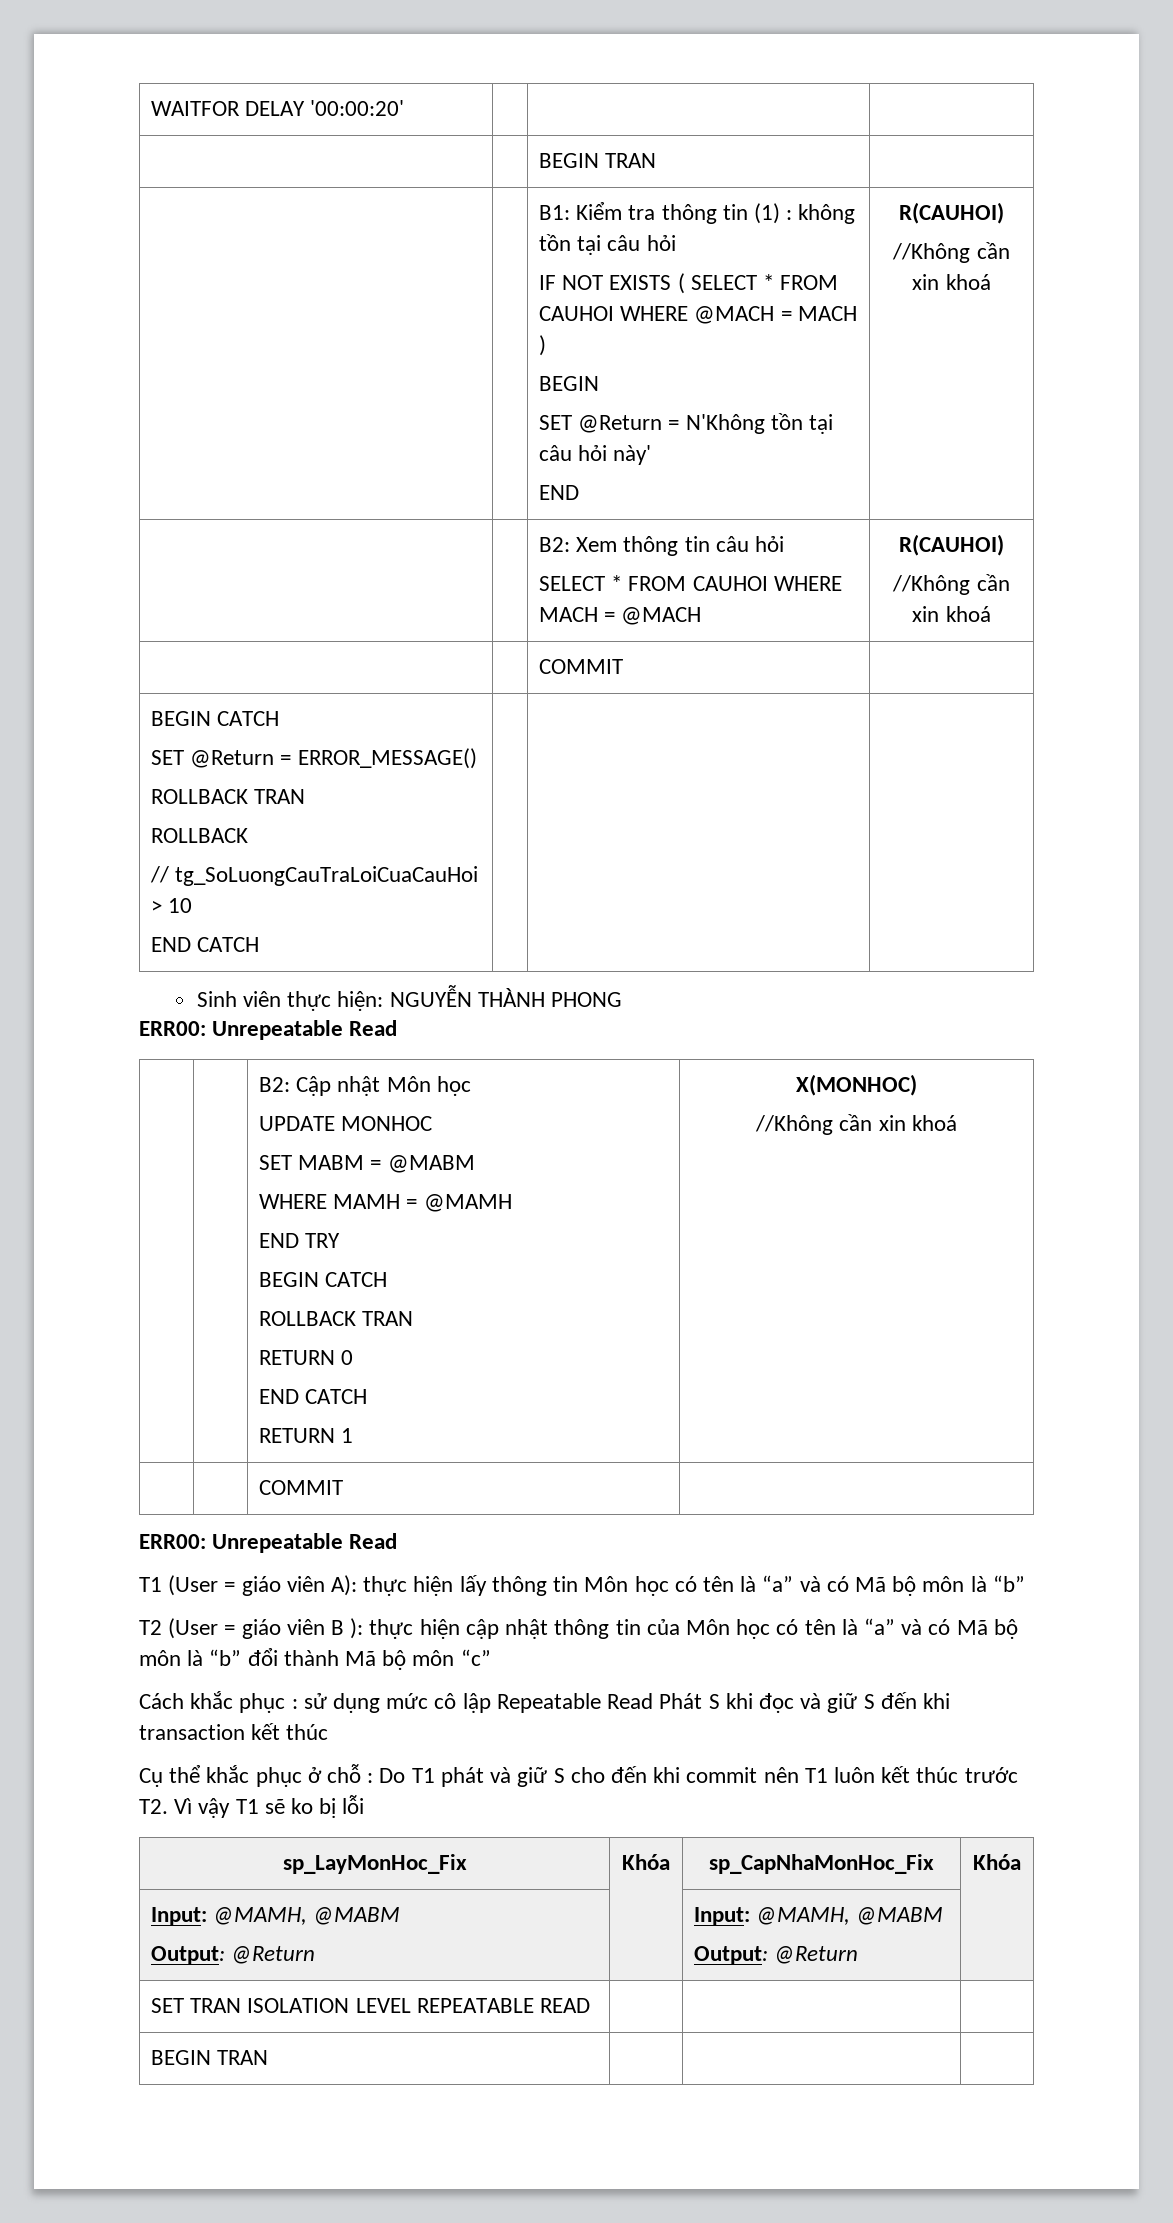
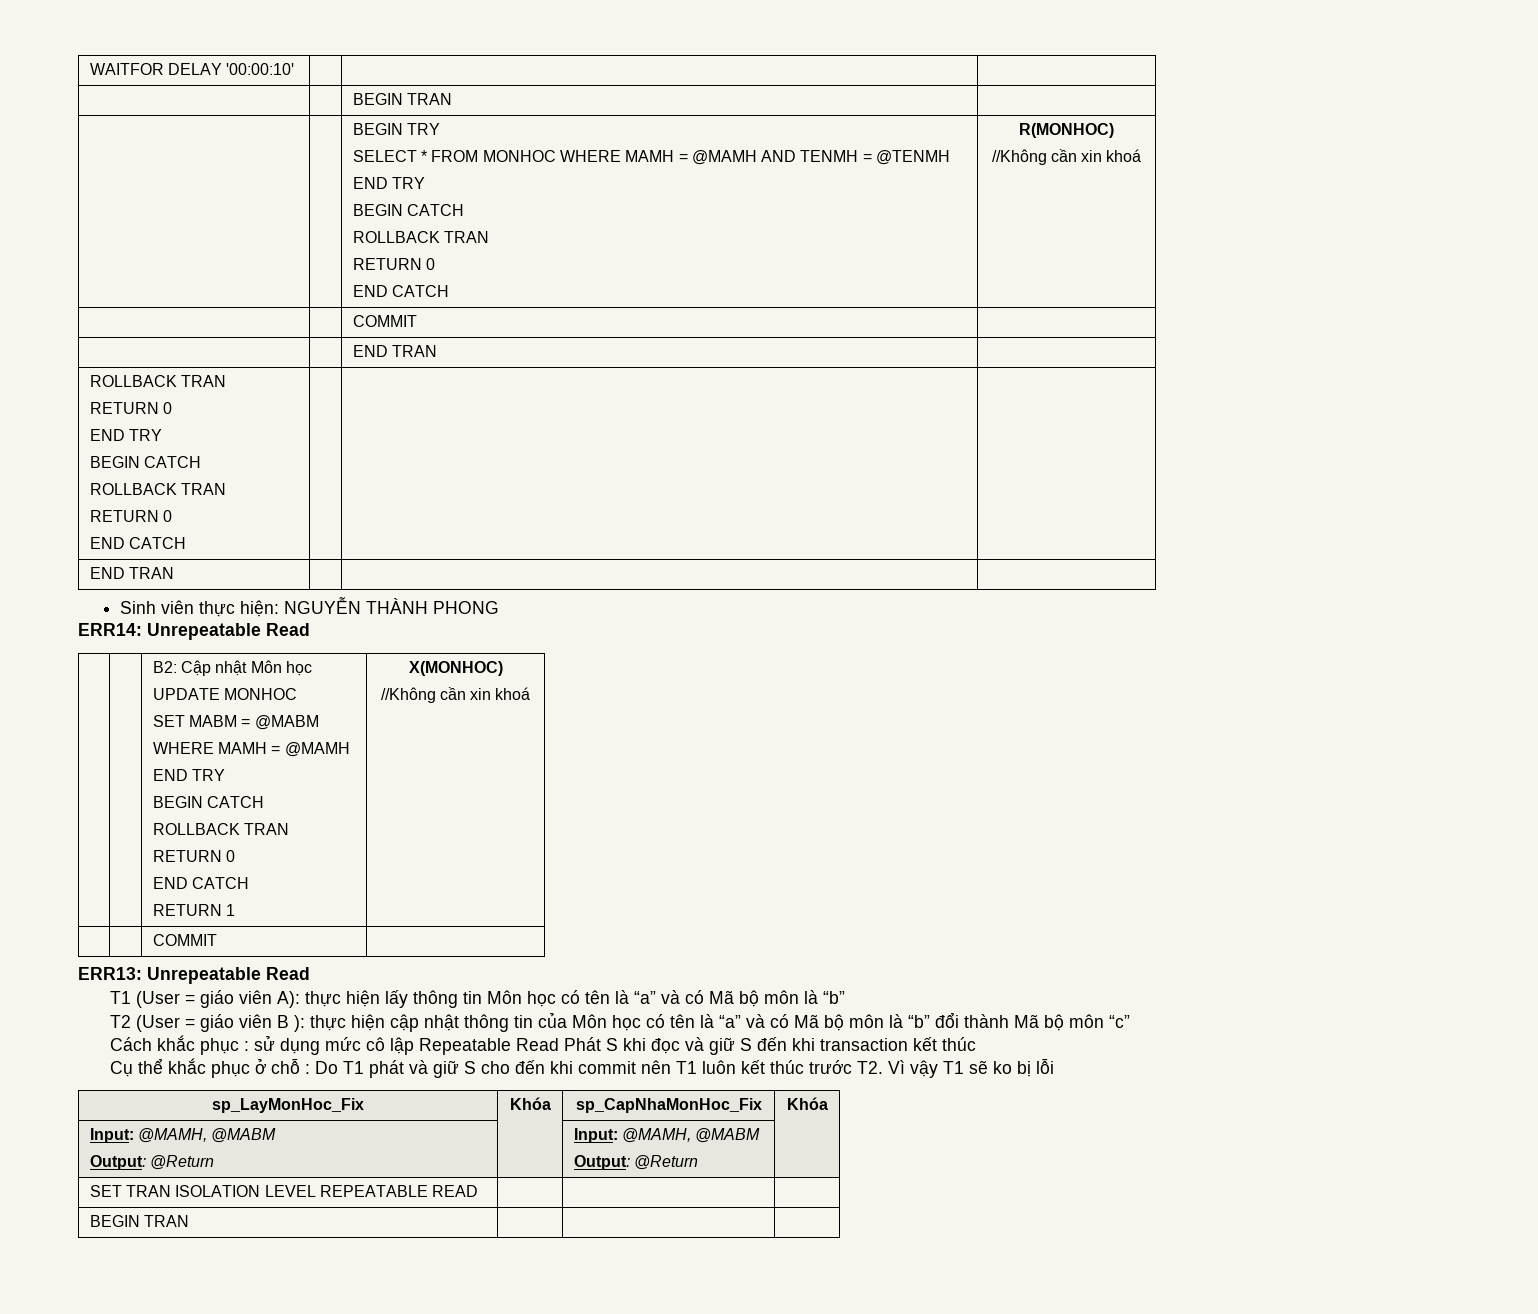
- WAITFOR DELAY '00:00:20' | | |
+ WAITFOR DELAY '00:00:10' | | |
- B1: Kiểm tra thông tin (1) : không tồn tại câu hỏi
- IF NOT EXISTS ( SELECT * FROM CAUHOI WHERE @MACH = MACH )
- BEGIN
- SET @Return = N'Không tồn tại câu hỏi này'
- END | R(CAUHOI)
- //Không cần xin khoá
- | | B2: Xem thông tin câu hỏi
- SELECT * FROM CAUHOI WHERE MACH = @MACH | R(CAUHOI)
+ BEGIN TRY
+ SELECT * FROM MONHOC WHERE MAMH = @MAMH AND TENMH = @TENMH
+ END TRY
+ BEGIN CATCH
+ ROLLBACK TRAN
+ RETURN 0
+ END CATCH | R(MONHOC)
  //Không cần xin khoá
  | | COMMIT |
+ | | END TRAN |
+ ROLLBACK TRAN
+ RETURN 0
+ END TRY
  BEGIN CATCH
- SET @Return = ERROR_MESSAGE()
  ROLLBACK TRAN
- ROLLBACK
- // tg_SoLuongCauTraLoiCuaCauHoi > 10
+ RETURN 0
+ END TRAN | | |
  Sinh viên thực hiện: NGUYỄN THÀNH PHONG
- ERR00: Unrepeatable Read
+ ERR14: Unrepeatable Read
  | | B2: Cập nhật Môn học
  UPDATE MONHOC
  SET MABM = @MABM
  WHERE MAMH = @MAMH
  END TRY
  BEGIN CATCH
  ROLLBACK TRAN
  RETURN 0
  END CATCH
  RETURN 1 | X(MONHOC)
  //Không cần xin khoá
  | | COMMIT |
- ERR00: Unrepeatable Read
+ ERR13: Unrepeatable Read

